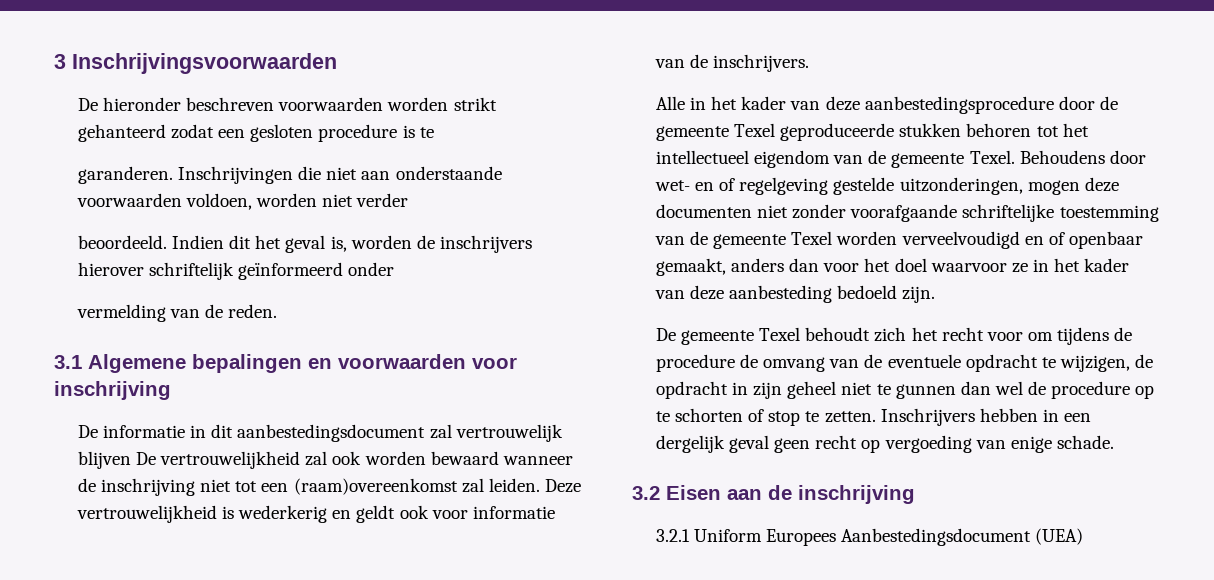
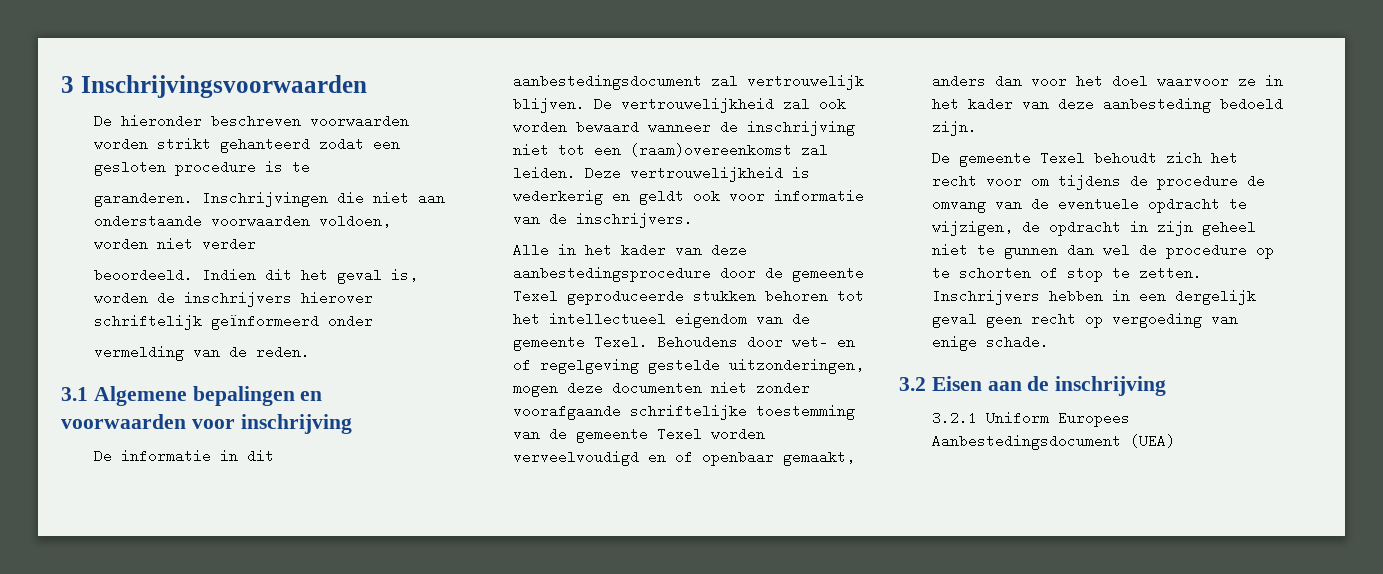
- De informatie in dit aanbestedingsdocument zal vertrouwelijk blijven De vertrouwelijkheid zal ook worden bewaard wanneer de inschrijving niet tot een (raam)overeenkomst zal leiden.
+ De informatie in dit aanbestedingsdocument zal vertrouwelijk blijven. De vertrouwelijkheid zal ook worden bewaard wanneer de inschrijving niet tot een (raam)overeenkomst zal leiden.

